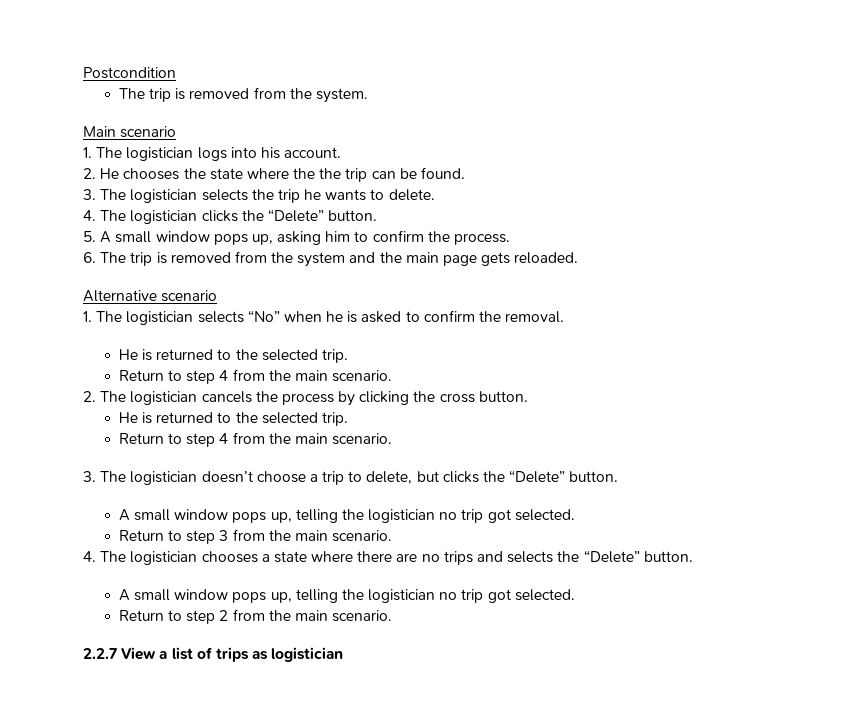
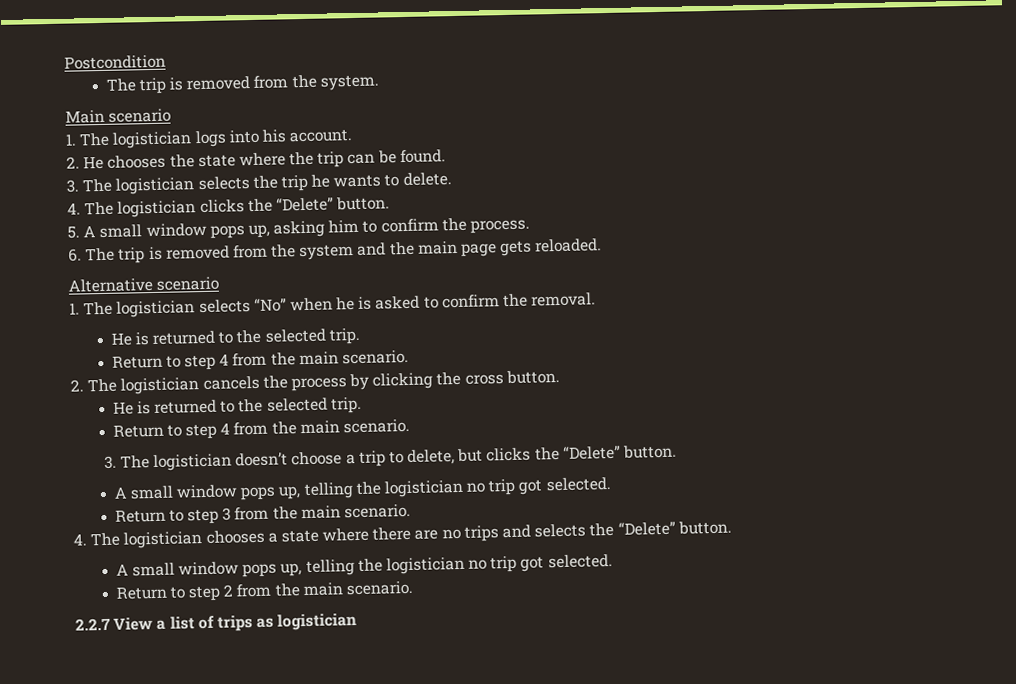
- 2. He chooses the state where the the trip can be found.
+ 2. He chooses the state where the trip can be found.

